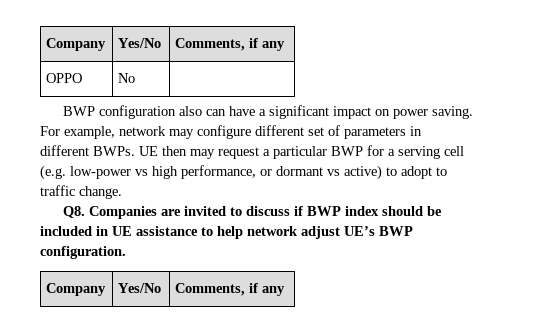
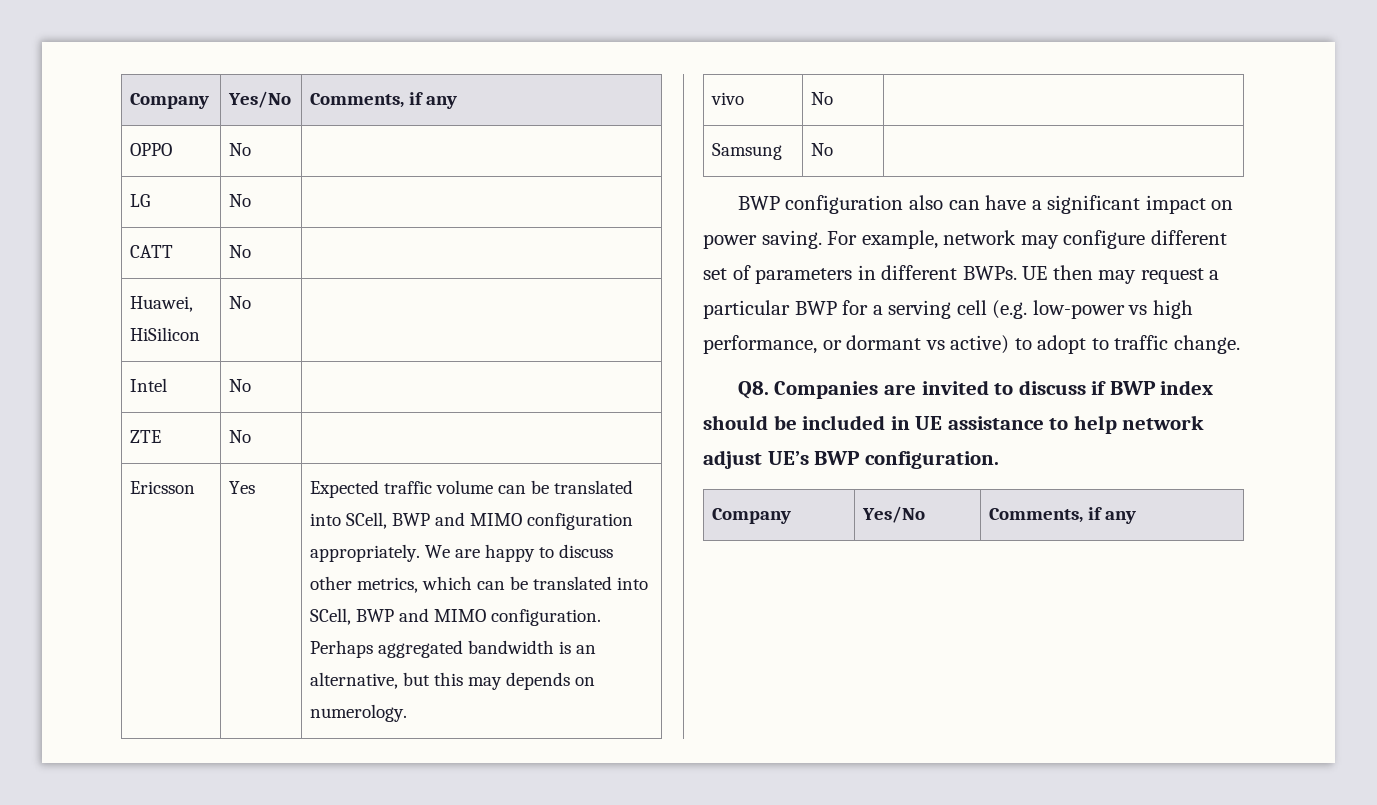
+ LG | No |
+ CATT | No |
+ Huawei, HiSilicon | No |
+ Intel | No |
+ ZTE | No |
+ Ericsson | Yes | Expected traffic volume can be translated into SCell, BWP and MIMO configuration appropriately. We are happy to discuss other metrics, which can be translated into SCell, BWP and MIMO configuration. Perhaps aggregated bandwidth is an alternative, but this may depends on numerology.
+ vivo | No |
+ Samsung | No |

